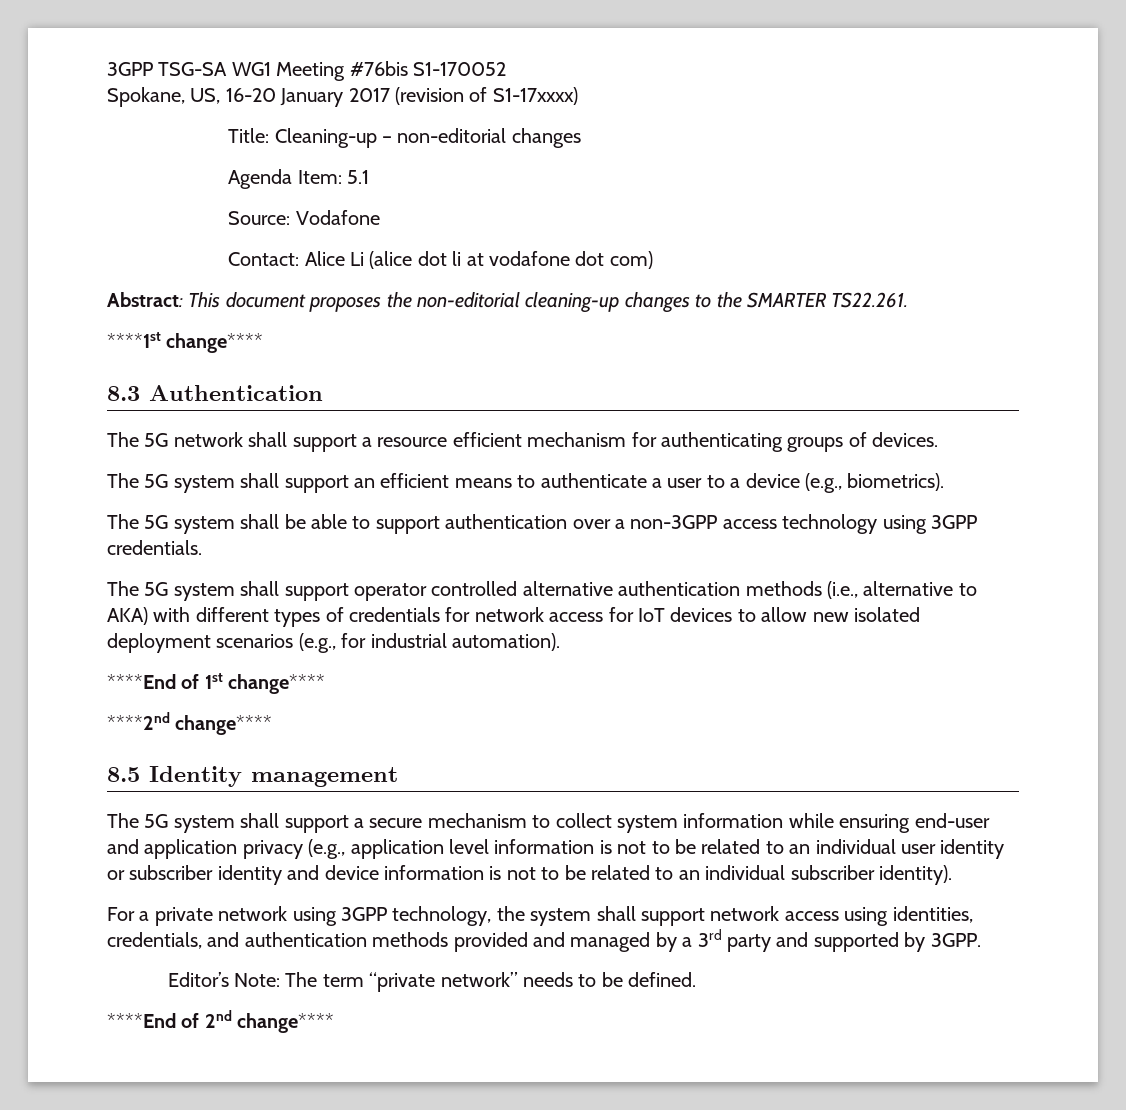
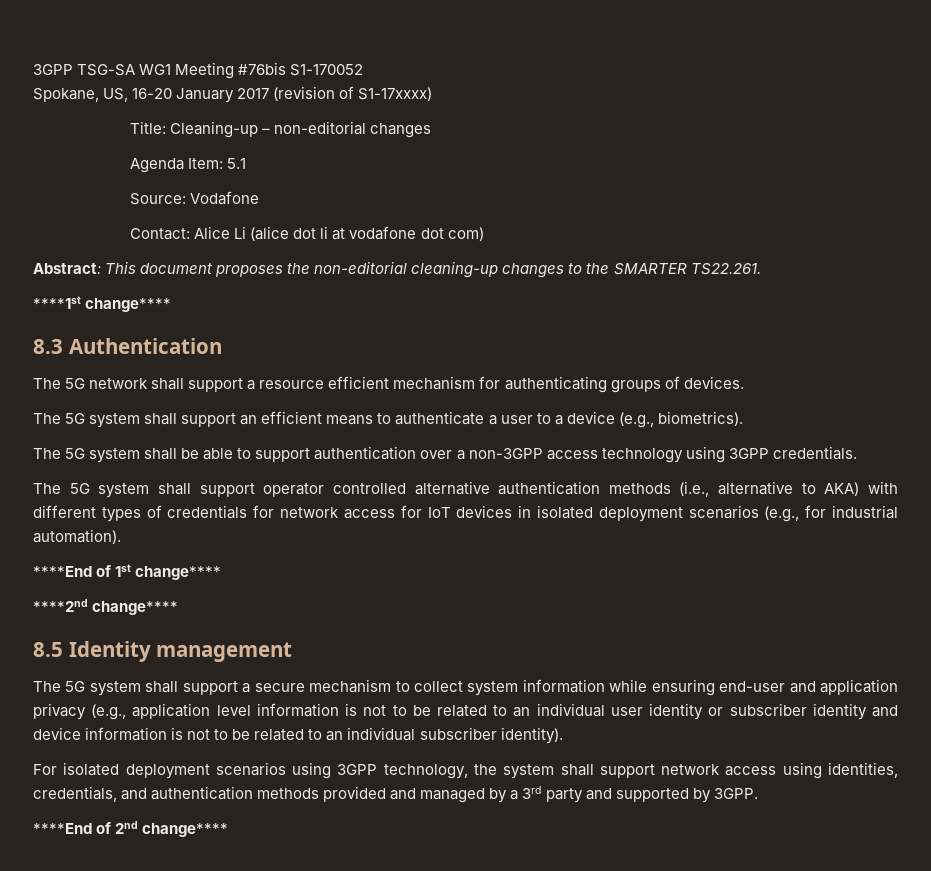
- The 5G system shall support operator controlled alternative authentication methods (i.e., alternative to AKA) with different types of credentials for network access for IoT devices to allow new isolated deployment scenarios (e.g., for industrial automation).
+ The 5G system shall support operator controlled alternative authentication methods (i.e., alternative to AKA) with different types of credentials for network access for IoT devices in isolated deployment scenarios (e.g., for industrial automation).
- For a private network using 3GPP technology, the system shall support network access using identities, credentials, and authentication methods provided and managed by a 3rd party and supported by 3GPP.
+ For isolated deployment scenarios using 3GPP technology, the system shall support network access using identities, credentials, and authentication methods provided and managed by a 3rd party and supported by 3GPP.
- Editor’s Note: The term “private network” needs to be defined.

